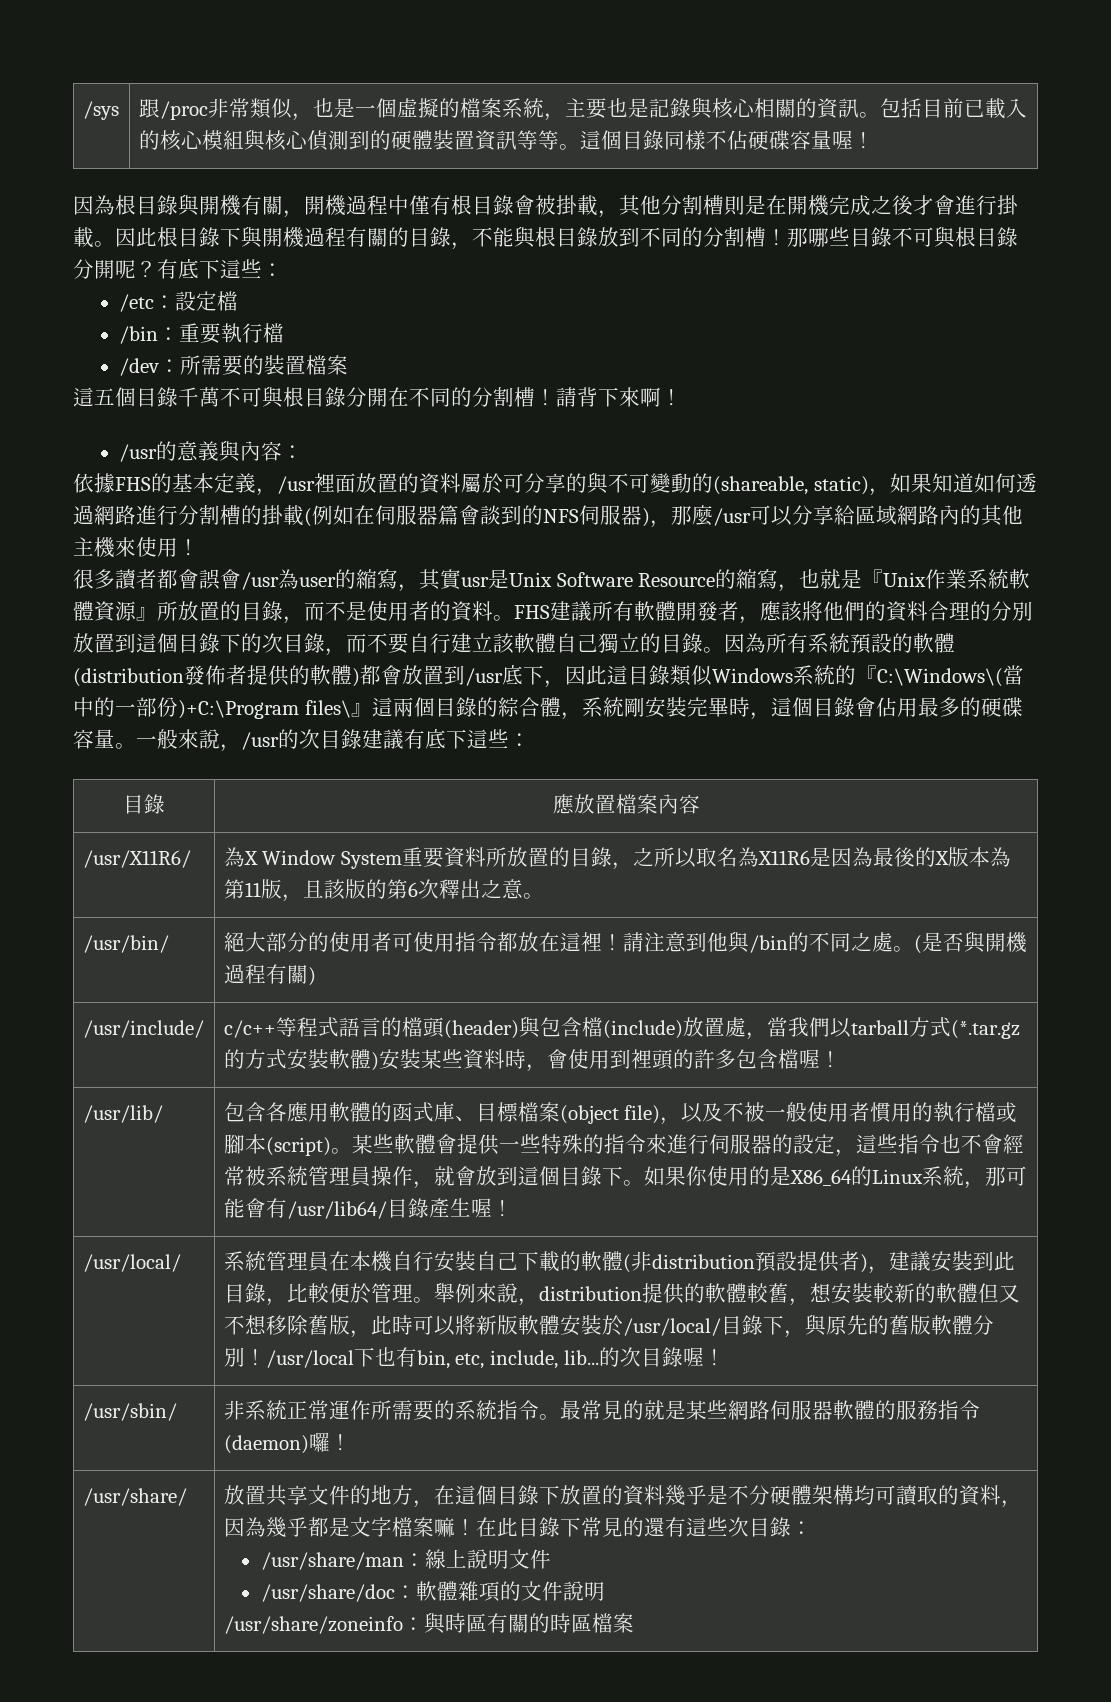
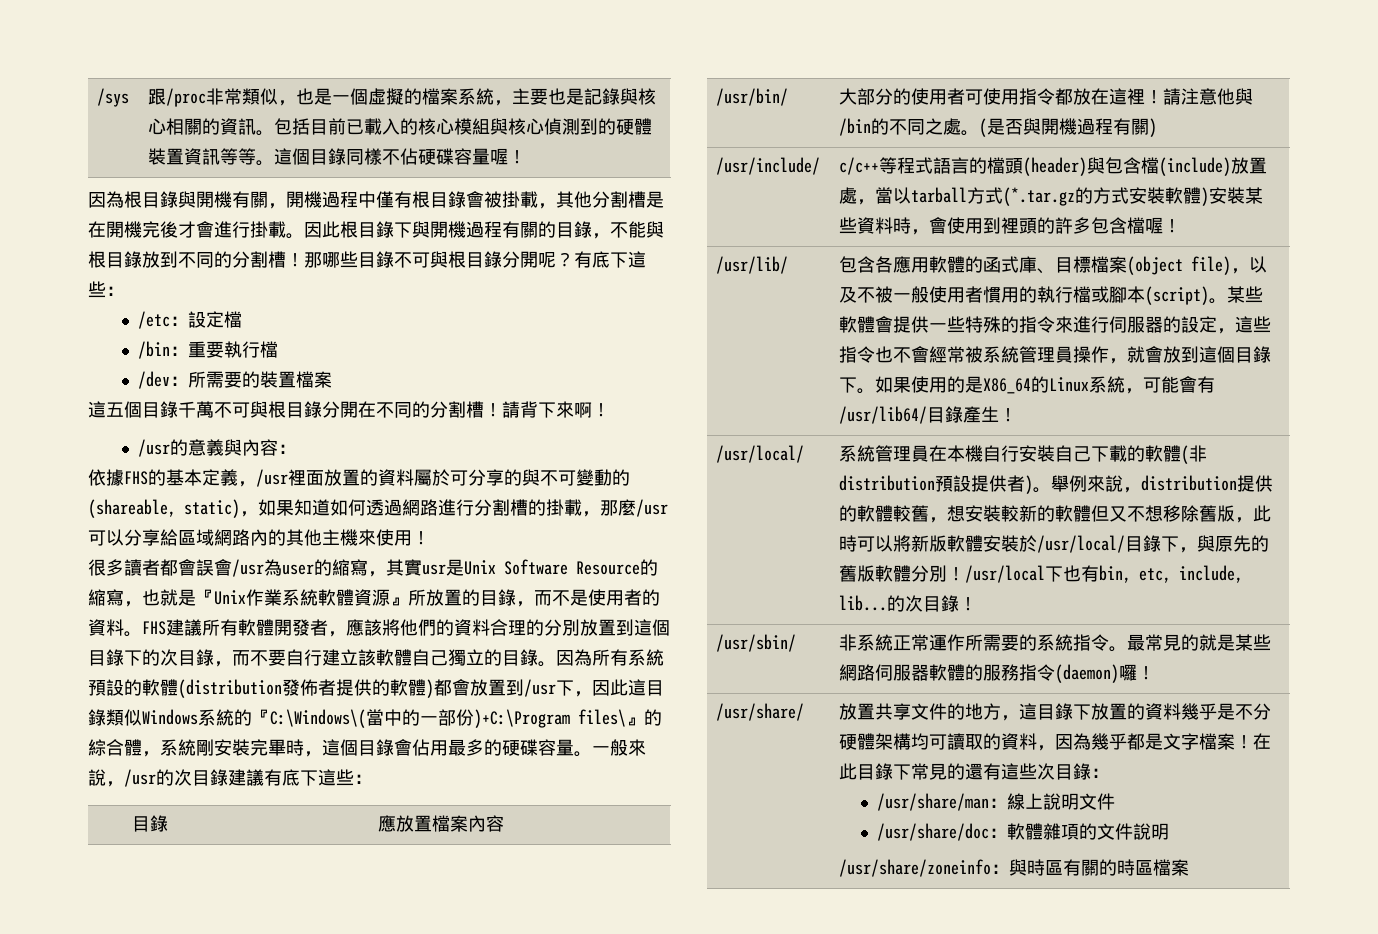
- 因為根目錄與開機有關，開機過程中僅有根目錄會被掛載，其他分割槽則是在開機完成之後才會進行掛載。
+ 因為根目錄與開機有關，開機過程中僅有根目錄會被掛載，其他分割槽是在開機完後才會進行掛載。
- 依據FHS的基本定義，/usr裡面放置的資料屬於可分享的與不可變動的(shareable, static)，如果知道如何透過網路進行分割槽的掛載(例如在伺服器篇會談到的NFS伺服器)，那麼/usr可以分享給區域網路內的其他主機來使用！
+ 依據FHS的基本定義，/usr裡面放置的資料屬於可分享的與不可變動的(shareable, static)，如果知道如何透過網路進行分割槽的掛載，那麼/usr可以分享給區域網路內的其他主機來使用！
- 因為所有系統預設的軟體(distribution發佈者提供的軟體)都會放置到/usr底下，因此這目錄類似Windows系統的『C:\Windows\(當中的一部份)+C:\Program files\』這兩個目錄的綜合體，系統剛安裝完畢時，這個目錄會佔用最多的硬碟容量。
+ 因為所有系統預設的軟體(distribution發佈者提供的軟體)都會放置到/usr下，因此這目錄類似Windows系統的『C:\Windows\(當中的一部份)+C:\Program files\』的綜合體，系統剛安裝完畢時，這個目錄會佔用最多的硬碟容量。
- /usr/X11R6/ | 為X Window System重要資料所放置的目錄，之所以取名為X11R6是因為最後的X版本為第11版，且該版的第6次釋出之意。
- /usr/bin/ | 絕大部分的使用者可使用指令都放在這裡！請注意到他與/bin的不同之處。(是否與開機過程有關)
+ /usr/bin/ | 大部分的使用者可使用指令都放在這裡！請注意他與/bin的不同之處。(是否與開機過程有關)
- /usr/include/ | c/c++等程式語言的檔頭(header)與包含檔(include)放置處，當我們以tarball方式(*.tar.gz的方式安裝軟體)安裝某些資料時，會使用到裡頭的許多包含檔喔！
+ /usr/include/ | c/c++等程式語言的檔頭(header)與包含檔(include)放置處，當以tarball方式(*.tar.gz的方式安裝軟體)安裝某些資料時，會使用到裡頭的許多包含檔喔！
- 如果你使用的是X86_64的Linux系統，那可能會有/usr/lib64/目錄產生喔！
+ 如果使用的是X86_64的Linux系統，可能會有/usr/lib64/目錄產生！
- 系統管理員在本機自行安裝自己下載的軟體(非distribution預設提供者)，建議安裝到此目錄，比較便於管理。
+ 系統管理員在本機自行安裝自己下載的軟體(非distribution預設提供者)。
- 的次目錄喔！
+ 的次目錄！
- 放置共享文件的地方，在這個目錄下放置的資料幾乎是不分硬體架構均可讀取的資料，因為幾乎都是文字檔案嘛！
+ 放置共享文件的地方，這目錄下放置的資料幾乎是不分硬體架構均可讀取的資料，因為幾乎都是文字檔案！

